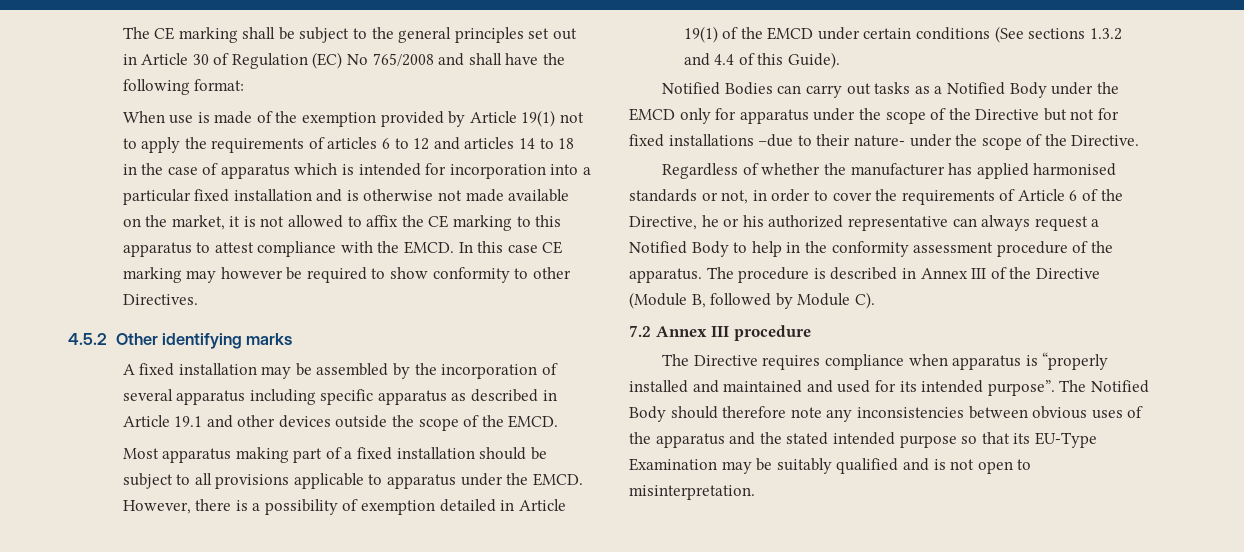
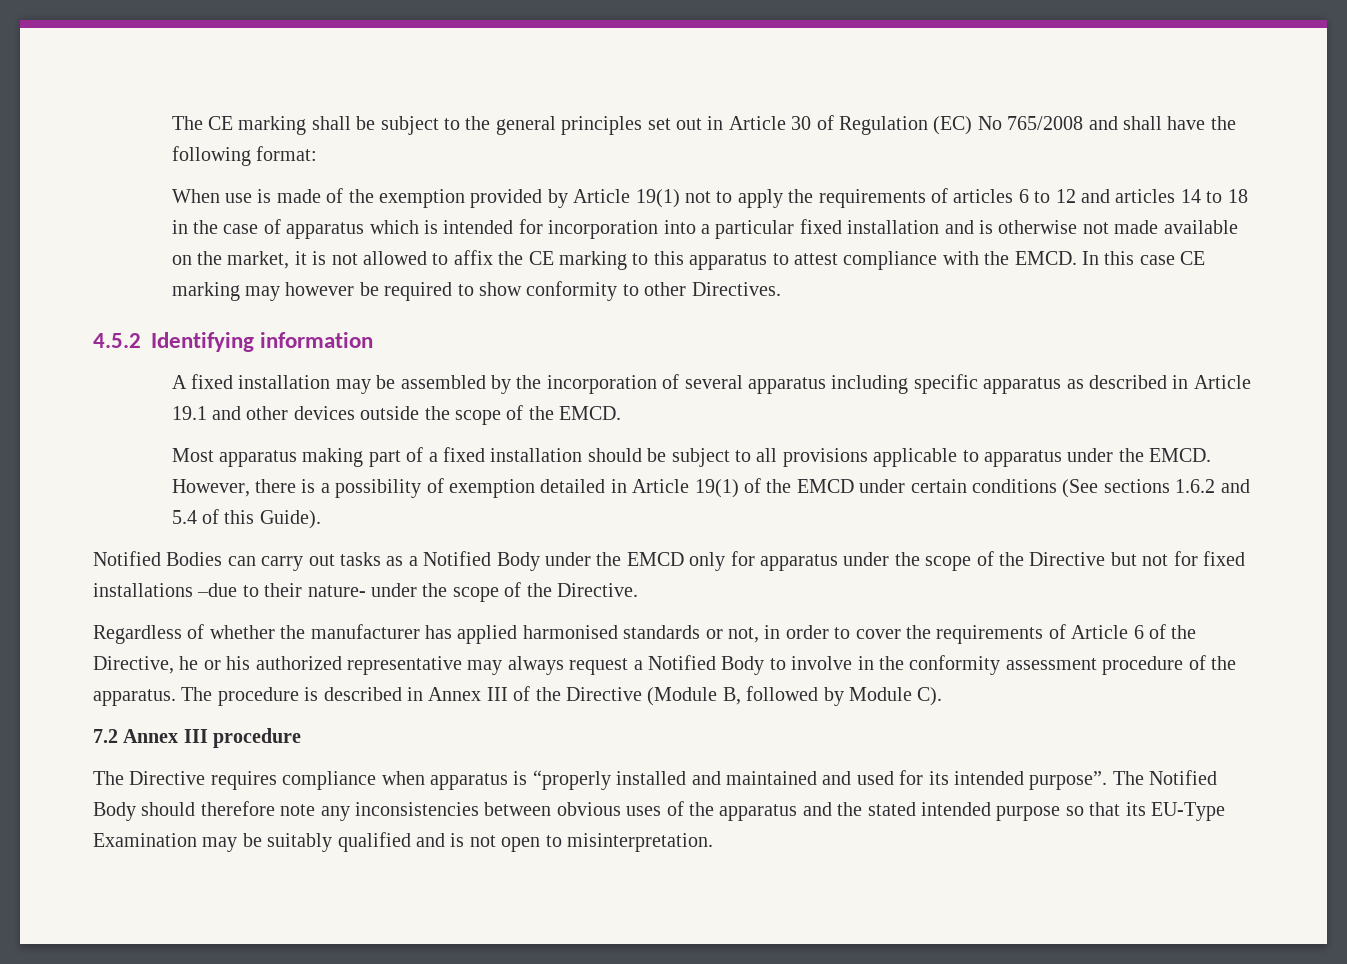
- 4.5.2 Other identifying marks
+ 4.5.2 Identifying information
- However, there is a possibility of exemption detailed in Article 19(1) of the EMCD under certain conditions (See sections 1.3.2 and 4.4 of this Guide).
+ However, there is a possibility of exemption detailed in Article 19(1) of the EMCD under certain conditions (See sections 1.6.2 and 5.4 of this Guide).
- Regardless of whether the manufacturer has applied harmonised standards or not, in order to cover the requirements of Article 6 of the Directive, he or his authorized representative can always request a Notified Body to help in the conformity assessment procedure of the apparatus.
+ Regardless of whether the manufacturer has applied harmonised standards or not, in order to cover the requirements of Article 6 of the Directive, he or his authorized representative may always request a Notified Body to involve in the conformity assessment procedure of the apparatus.

